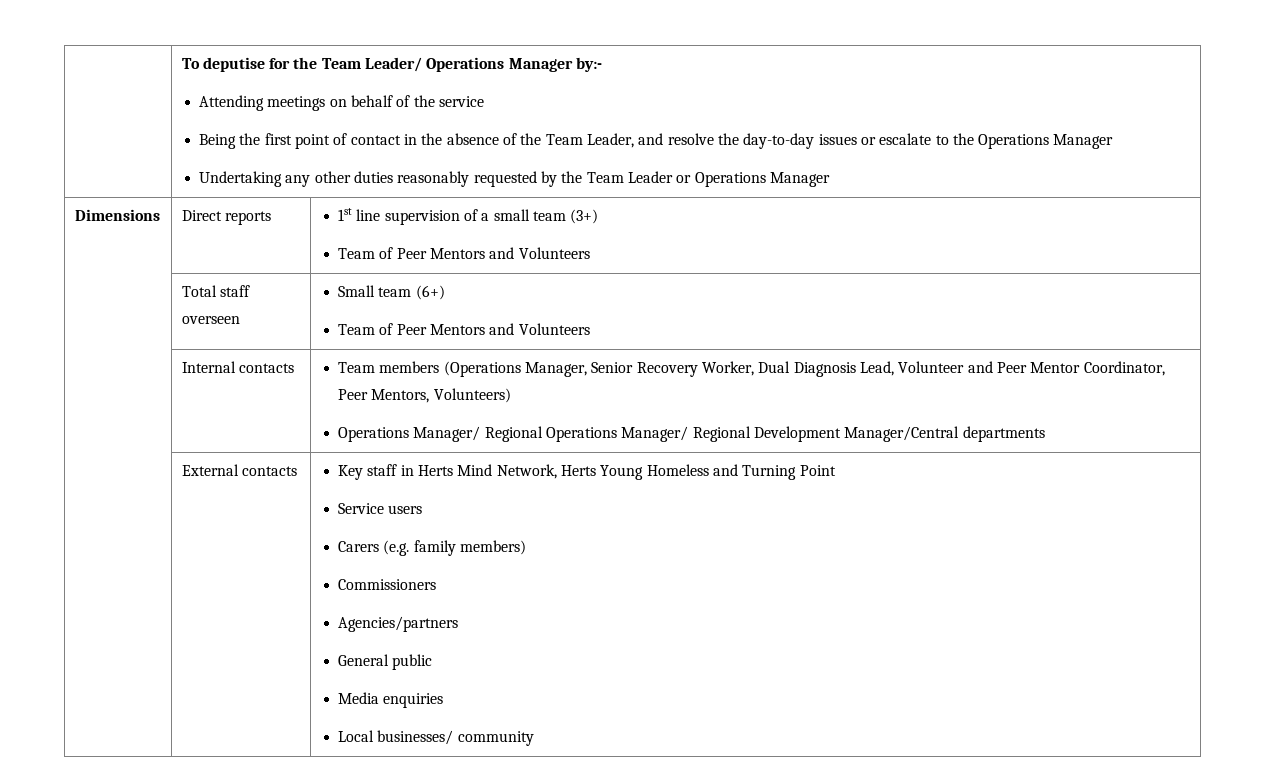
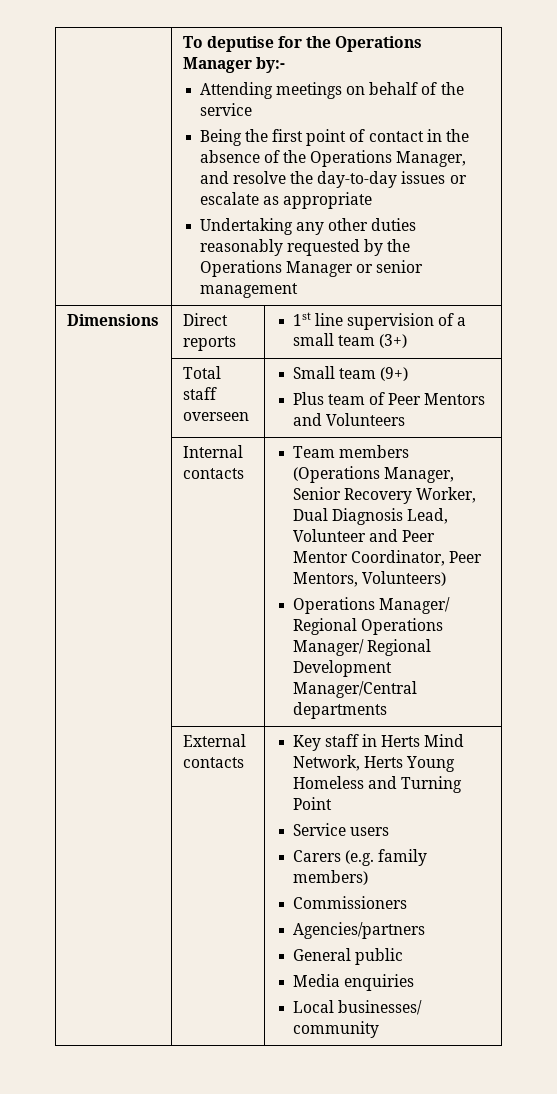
- To deputise for the Team Leader/ Operations Manager by:-
+ To deputise for the Operations Manager by:-
- Being the first point of contact in the absence of the Team Leader, and resolve the day-to-day issues or escalate to the Operations Manager
+ Being the first point of contact in the absence of the Operations Manager, and resolve the day-to-day issues or escalate as appropriate
- Undertaking any other duties reasonably requested by the Team Leader or Operations Manager
+ Undertaking any other duties reasonably requested by the Operations Manager or senior management
  Dimensions | Direct reports | 1st line supervision of a small team (3+)
- Team of Peer Mentors and Volunteers
- | Total staff overseen | Small team (6+)
- Team of Peer Mentors and Volunteers
+ | Total staff overseen | Small team (9+)
+ Plus team of Peer Mentors and Volunteers

